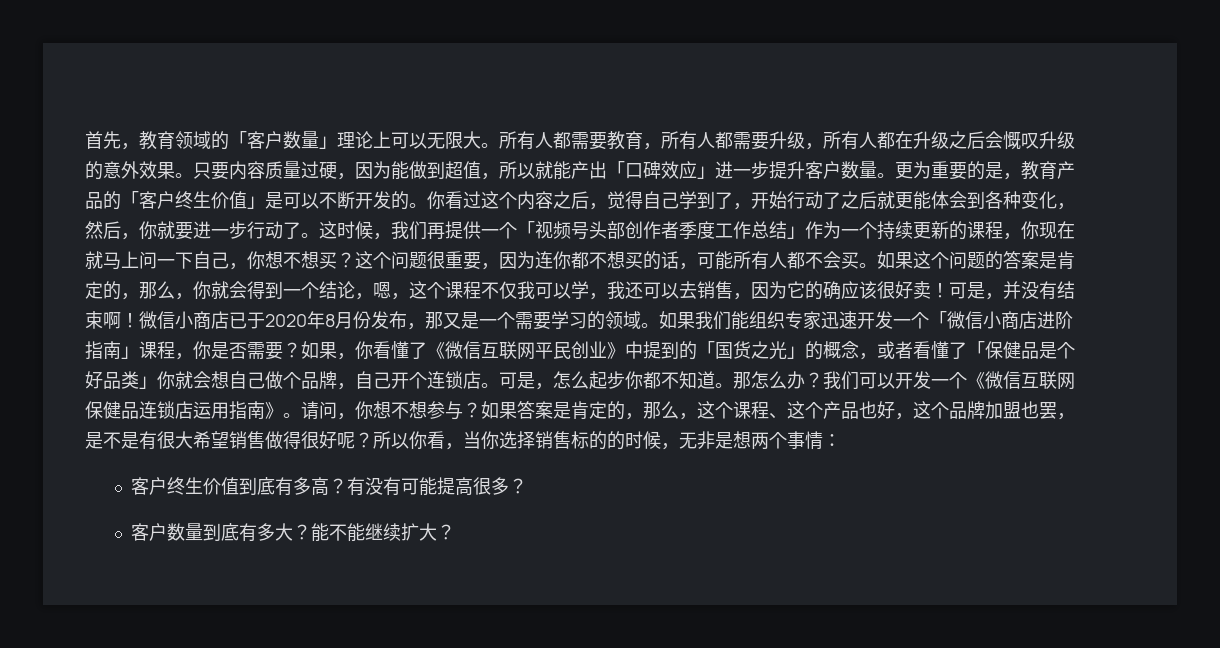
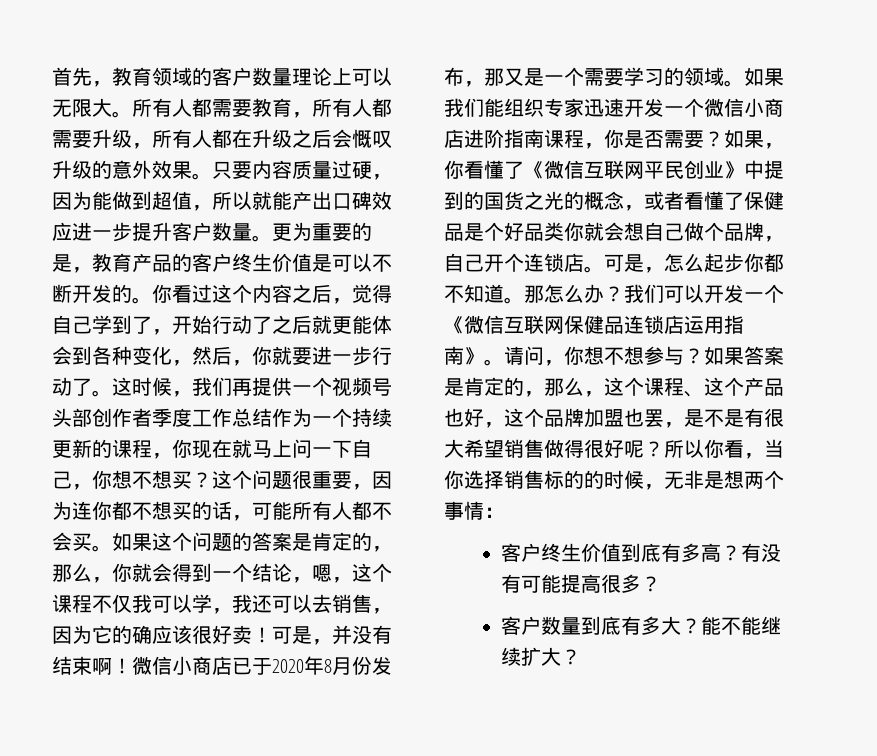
- 首先，教育领域的「客户数量」理论上可以无限大。
+ 首先，教育领域的客户数量理论上可以无限大。
- 只要内容质量过硬，因为能做到超值，所以就能产出「口碑效应」进一步提升客户数量。
+ 只要内容质量过硬，因为能做到超值，所以就能产出口碑效应进一步提升客户数量。
- 更为重要的是，教育产品的「客户终生价值」是可以不断开发的。
+ 更为重要的是，教育产品的客户终生价值是可以不断开发的。
- 这时候，我们再提供一个「视频号头部创作者季度工作总结」作为一个持续更新的课程，你现在就马上问一下自己，你想不想买？
+ 这时候，我们再提供一个视频号头部创作者季度工作总结作为一个持续更新的课程，你现在就马上问一下自己，你想不想买？
- 如果我们能组织专家迅速开发一个「微信小商店进阶指南」课程，你是否需要？
+ 如果我们能组织专家迅速开发一个微信小商店进阶指南课程，你是否需要？
- 如果，你看懂了《微信互联网平民创业》中提到的「国货之光」的概念，或者看懂了「保健品是个好品类」你就会想自己做个品牌，自己开个连锁店。
+ 如果，你看懂了《微信互联网平民创业》中提到的国货之光的概念，或者看懂了保健品是个好品类你就会想自己做个品牌，自己开个连锁店。

